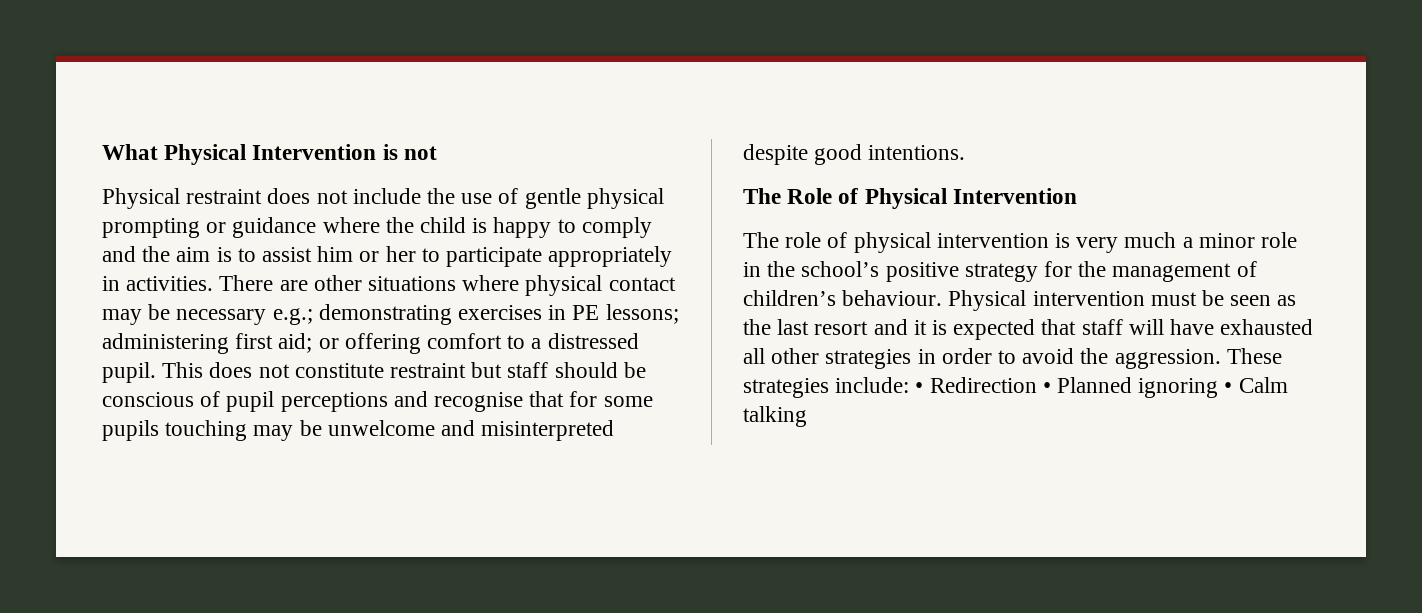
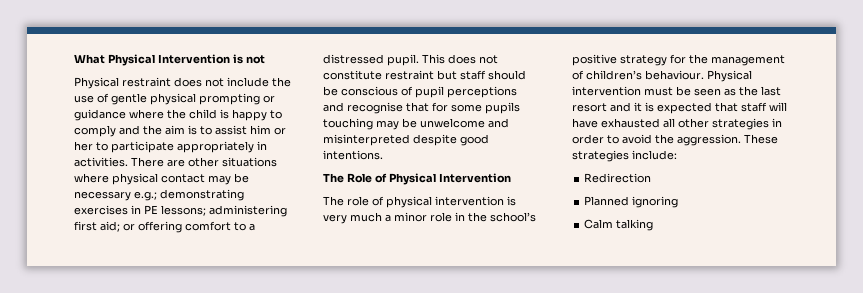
- These strategies include: • Redirection • Planned ignoring • Calm talking
+ These strategies include:
+ Redirection
+ Planned ignoring
+ Calm talking

